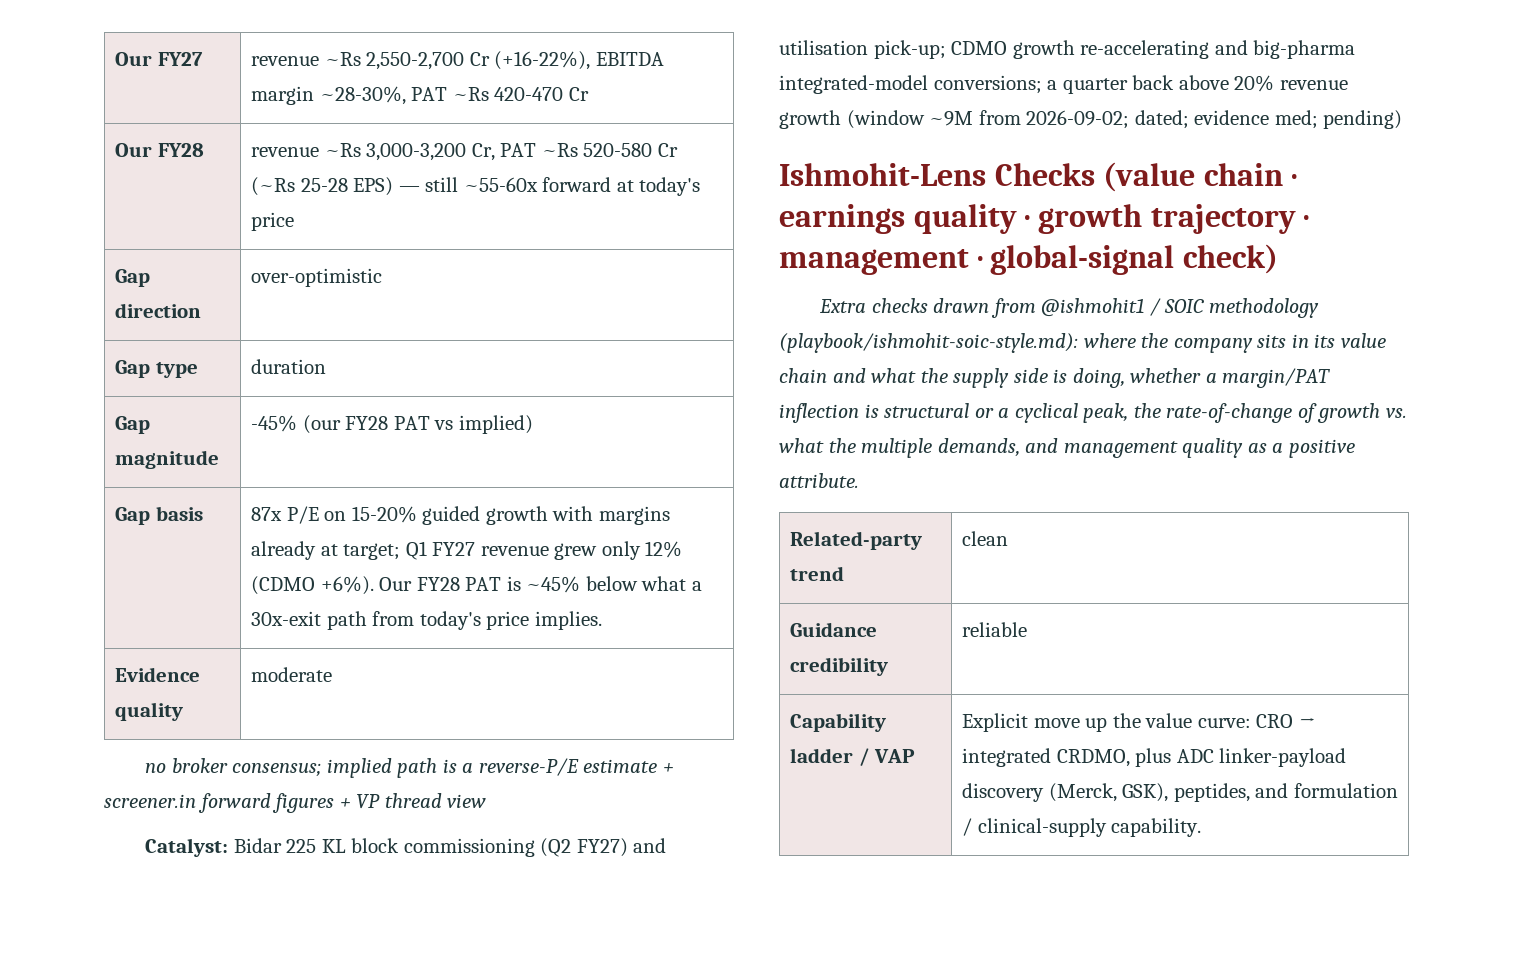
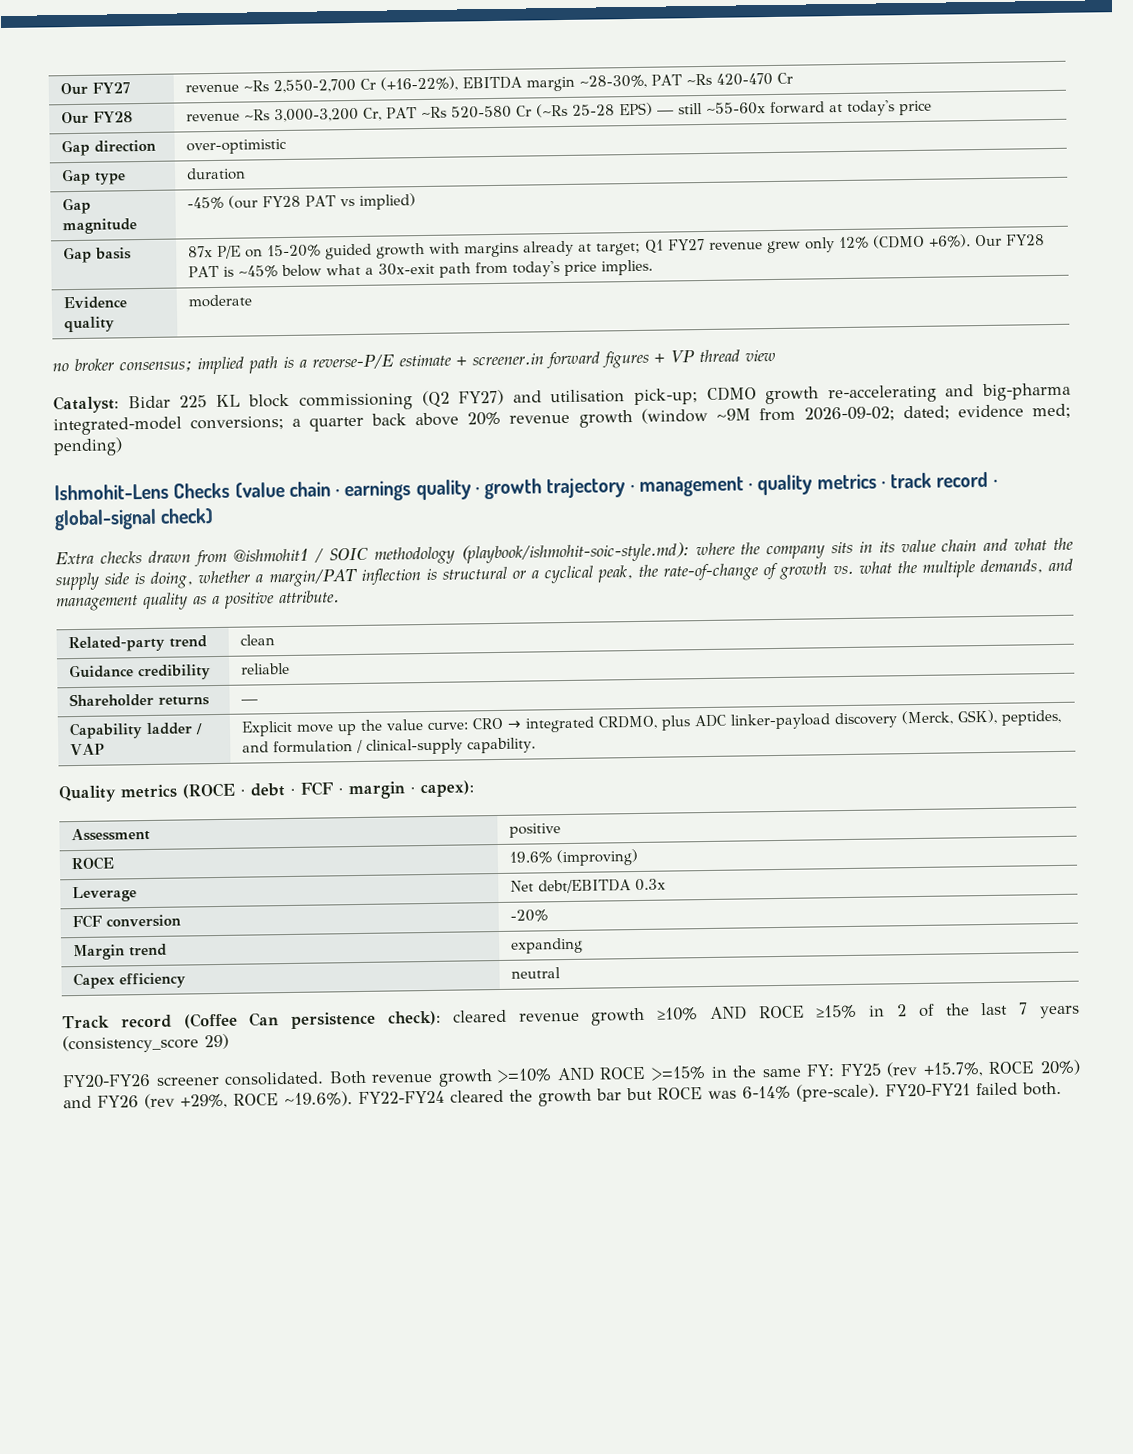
- Ishmohit-Lens Checks (value chain · earnings quality · growth trajectory · management · global-signal check)
+ Ishmohit-Lens Checks (value chain · earnings quality · growth trajectory · management · quality metrics · track record · global-signal check)
+ Shareholder returns | —
+ Quality metrics (ROCE · debt · FCF · margin · capex):
+ Assessment | positive
+ ROCE | 19.6% (improving)
+ Leverage | Net debt/EBITDA 0.3x
+ FCF conversion | -20%
+ Margin trend | expanding
+ Capex efficiency | neutral
+ Track record (Coffee Can persistence check): cleared revenue growth ≥10% AND ROCE ≥15% in 2 of the last 7 years (consistency_score 29)
+ FY20-FY26 screener consolidated. Both revenue growth >=10% AND ROCE >=15% in the same FY: FY25 (rev +15.7%, ROCE 20%) and FY26 (rev +29%, ROCE ~19.6%). FY22-FY24 cleared the growth bar but ROCE was 6-14% (pre-scale). FY20-FY21 failed both.

